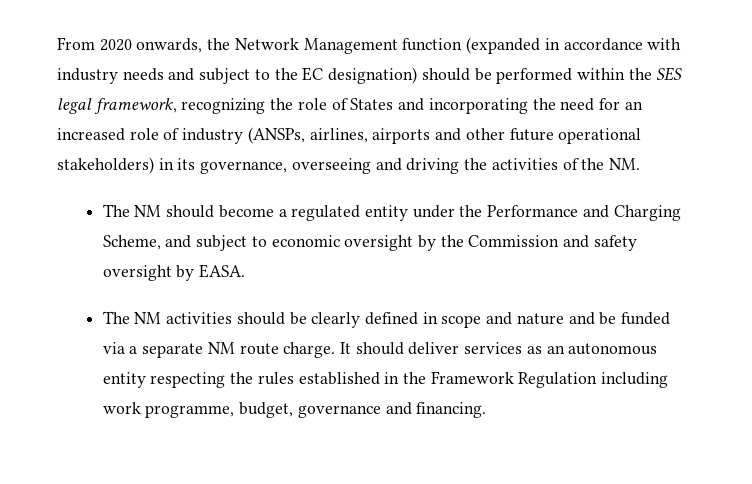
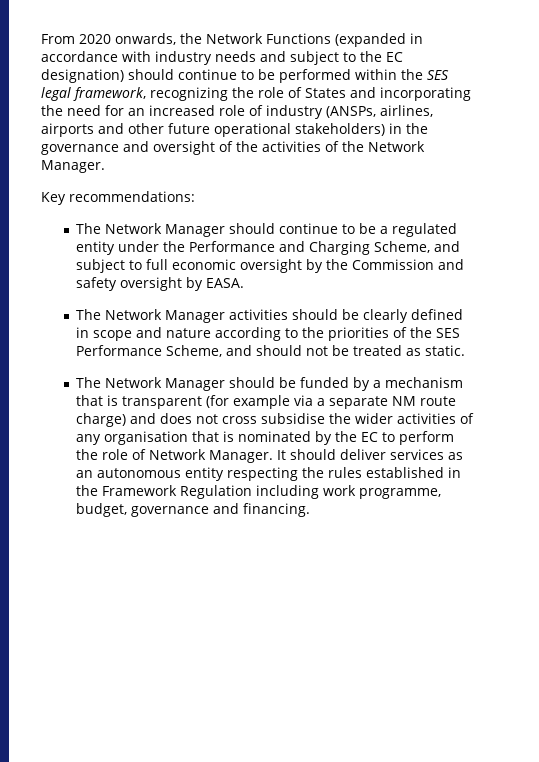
- From 2020 onwards, the Network Management function (expanded in accordance with industry needs and subject to the EC designation) should be performed within the SES legal framework, recognizing the role of States and incorporating the need for an increased role of industry (ANSPs, airlines, airports and other future operational stakeholders) in its governance, overseeing and driving the activities of the NM.
- The NM should become a regulated entity under the Performance and Charging Scheme, and subject to economic oversight by the Commission and safety oversight by EASA.
+ From 2020 onwards, the Network Functions (expanded in accordance with industry needs and subject to the EC designation) should continue to be performed within the SES legal framework, recognizing the role of States and incorporating the need for an increased role of industry (ANSPs, airlines, airports and other future operational stakeholders) in the governance and oversight of the activities of the Network Manager.
+ Key recommendations:
+ The Network Manager should continue to be a regulated entity under the Performance and Charging Scheme, and subject to full economic oversight by the Commission and safety oversight by EASA.
- The NM activities should be clearly defined in scope and nature and be funded via a separate NM route charge.
+ The Network Manager activities should be clearly defined in scope and nature according to the priorities of the SES Performance Scheme, and should not be treated as static.
+ The Network Manager should be funded by a mechanism that is transparent (for example via a separate NM route charge) and does not cross subsidise the wider activities of any organisation that is nominated by the EC to perform the role of Network Manager.

